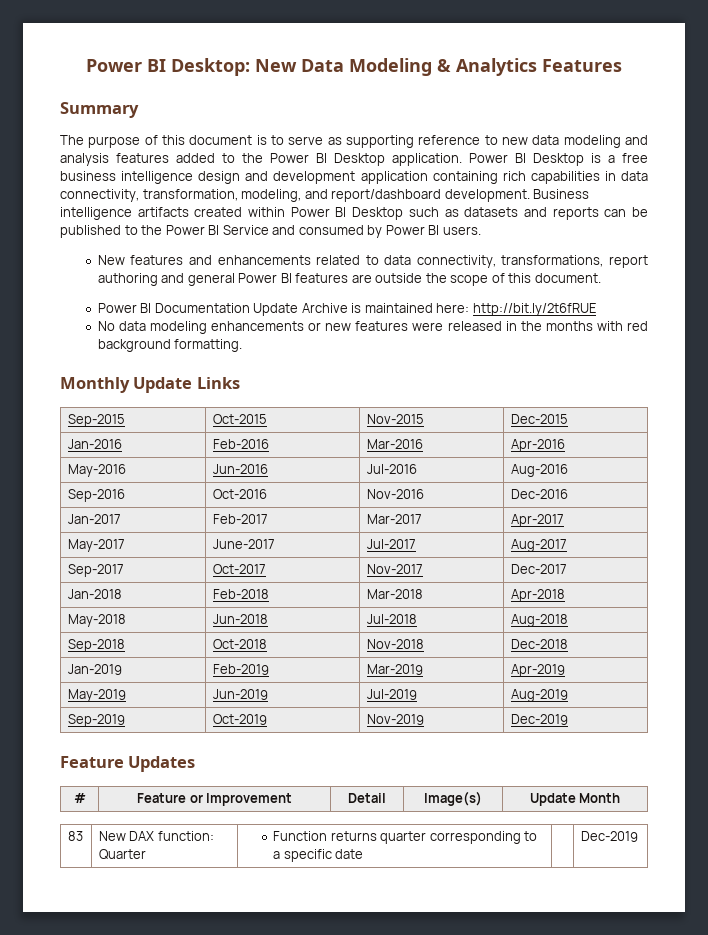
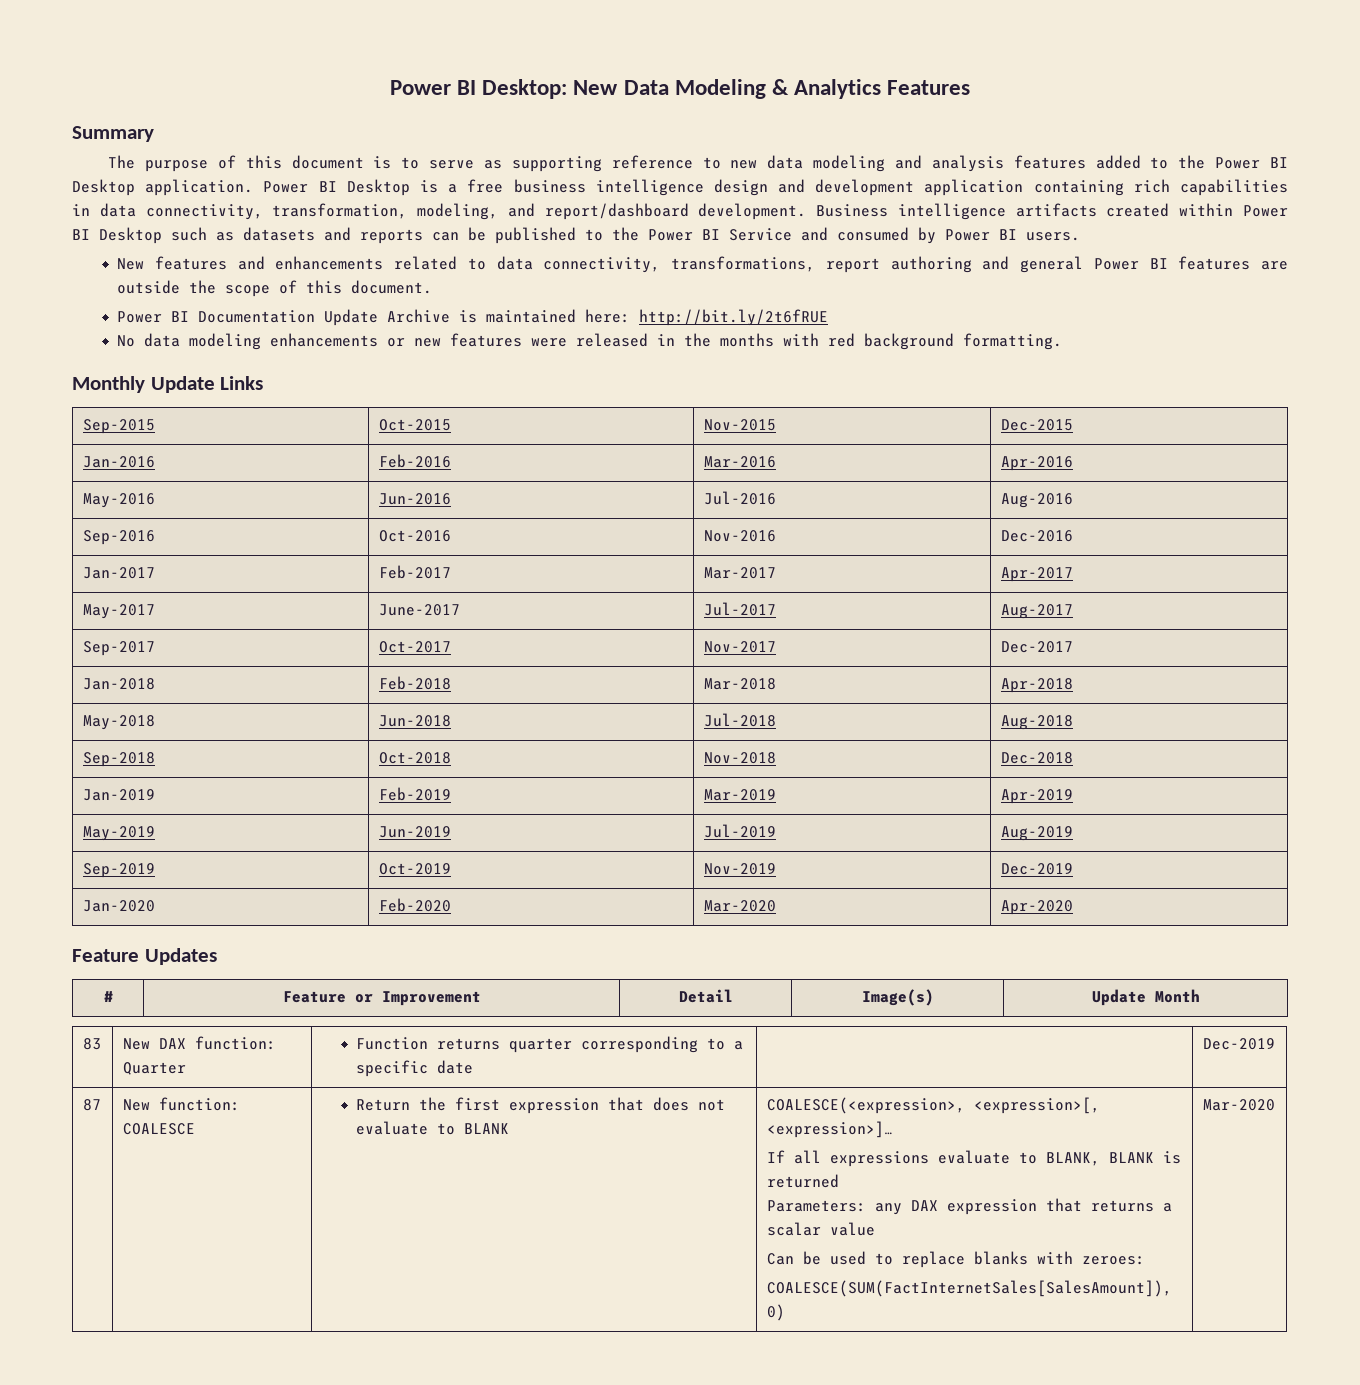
+ Jan-2020 | Feb-2020 | Mar-2020 | Apr-2020
+ 87 | New function: COALESCE | Return the first expression that does not evaluate to BLANK | COALESCE(<expression>, <expression>[, <expression>]…
+ If all expressions evaluate to BLANK, BLANK is returned
+ Parameters: any DAX expression that returns a scalar value
+ Can be used to replace blanks with zeroes:
+ COALESCE(SUM(FactInternetSales[SalesAmount]), 0) | Mar-2020

